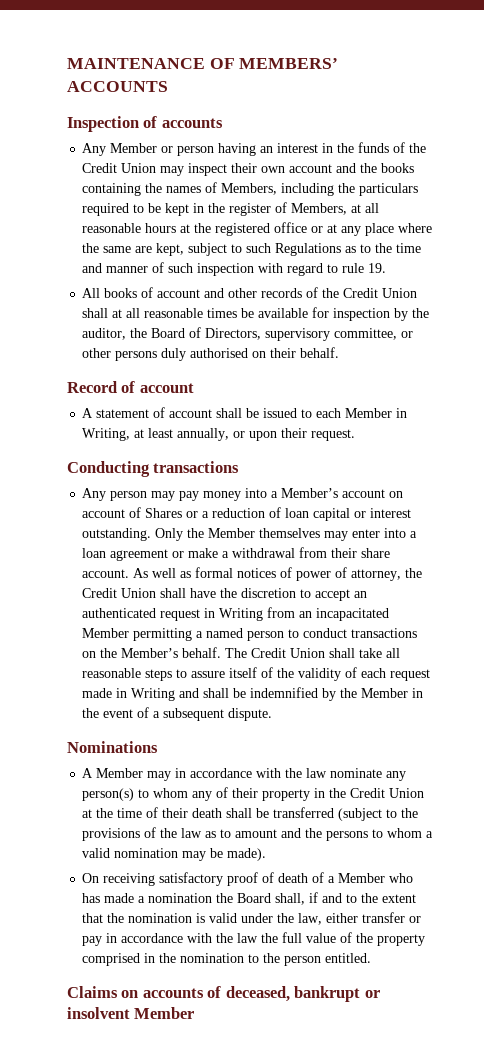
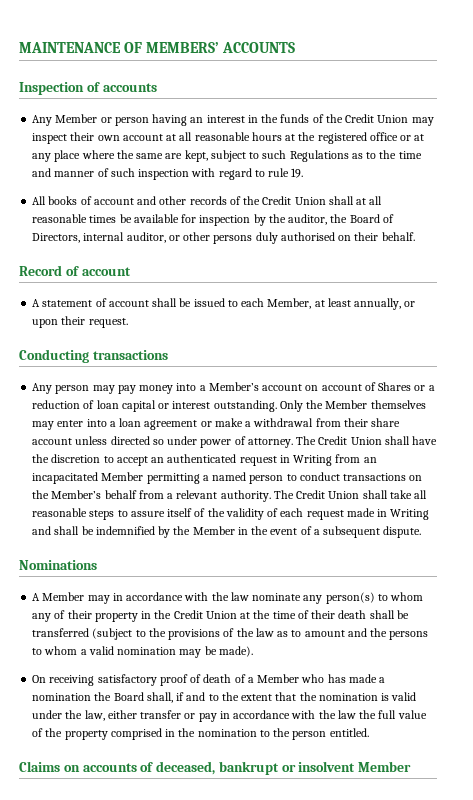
- Any Member or person having an interest in the funds of the Credit Union may inspect their own account and the books containing the names of Members, including the particulars required to be kept in the register of Members, at all reasonable hours at the registered office or at any place where the same are kept, subject to such Regulations as to the time and manner of such inspection with regard to rule 19.
+ Any Member or person having an interest in the funds of the Credit Union may inspect their own account at all reasonable hours at the registered office or at any place where the same are kept, subject to such Regulations as to the time and manner of such inspection with regard to rule 19.
- All books of account and other records of the Credit Union shall at all reasonable times be available for inspection by the auditor, the Board of Directors, supervisory committee, or other persons duly authorised on their behalf.
+ All books of account and other records of the Credit Union shall at all reasonable times be available for inspection by the auditor, the Board of Directors, internal auditor, or other persons duly authorised on their behalf.
- A statement of account shall be issued to each Member in Writing, at least annually, or upon their request.
+ A statement of account shall be issued to each Member, at least annually, or upon their request.
- Only the Member themselves may enter into a loan agreement or make a withdrawal from their share account. As well as formal notices of power of attorney, the Credit Union shall have the discretion to accept an authenticated request in Writing from an incapacitated Member permitting a named person to conduct transactions on the Member’s behalf.
+ Only the Member themselves may enter into a loan agreement or make a withdrawal from their share account unless directed so under power of attorney. The Credit Union shall have the discretion to accept an authenticated request in Writing from an incapacitated Member permitting a named person to conduct transactions on the Member’s behalf from a relevant authority.

